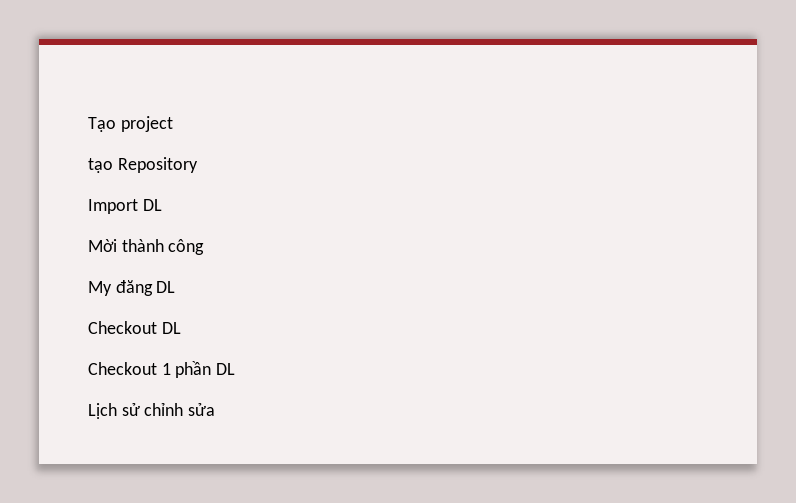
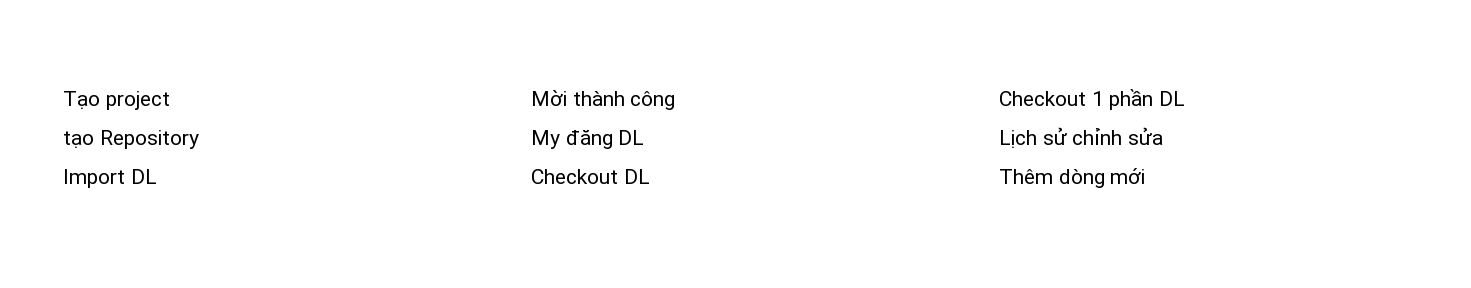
+ Thêm dòng mới

